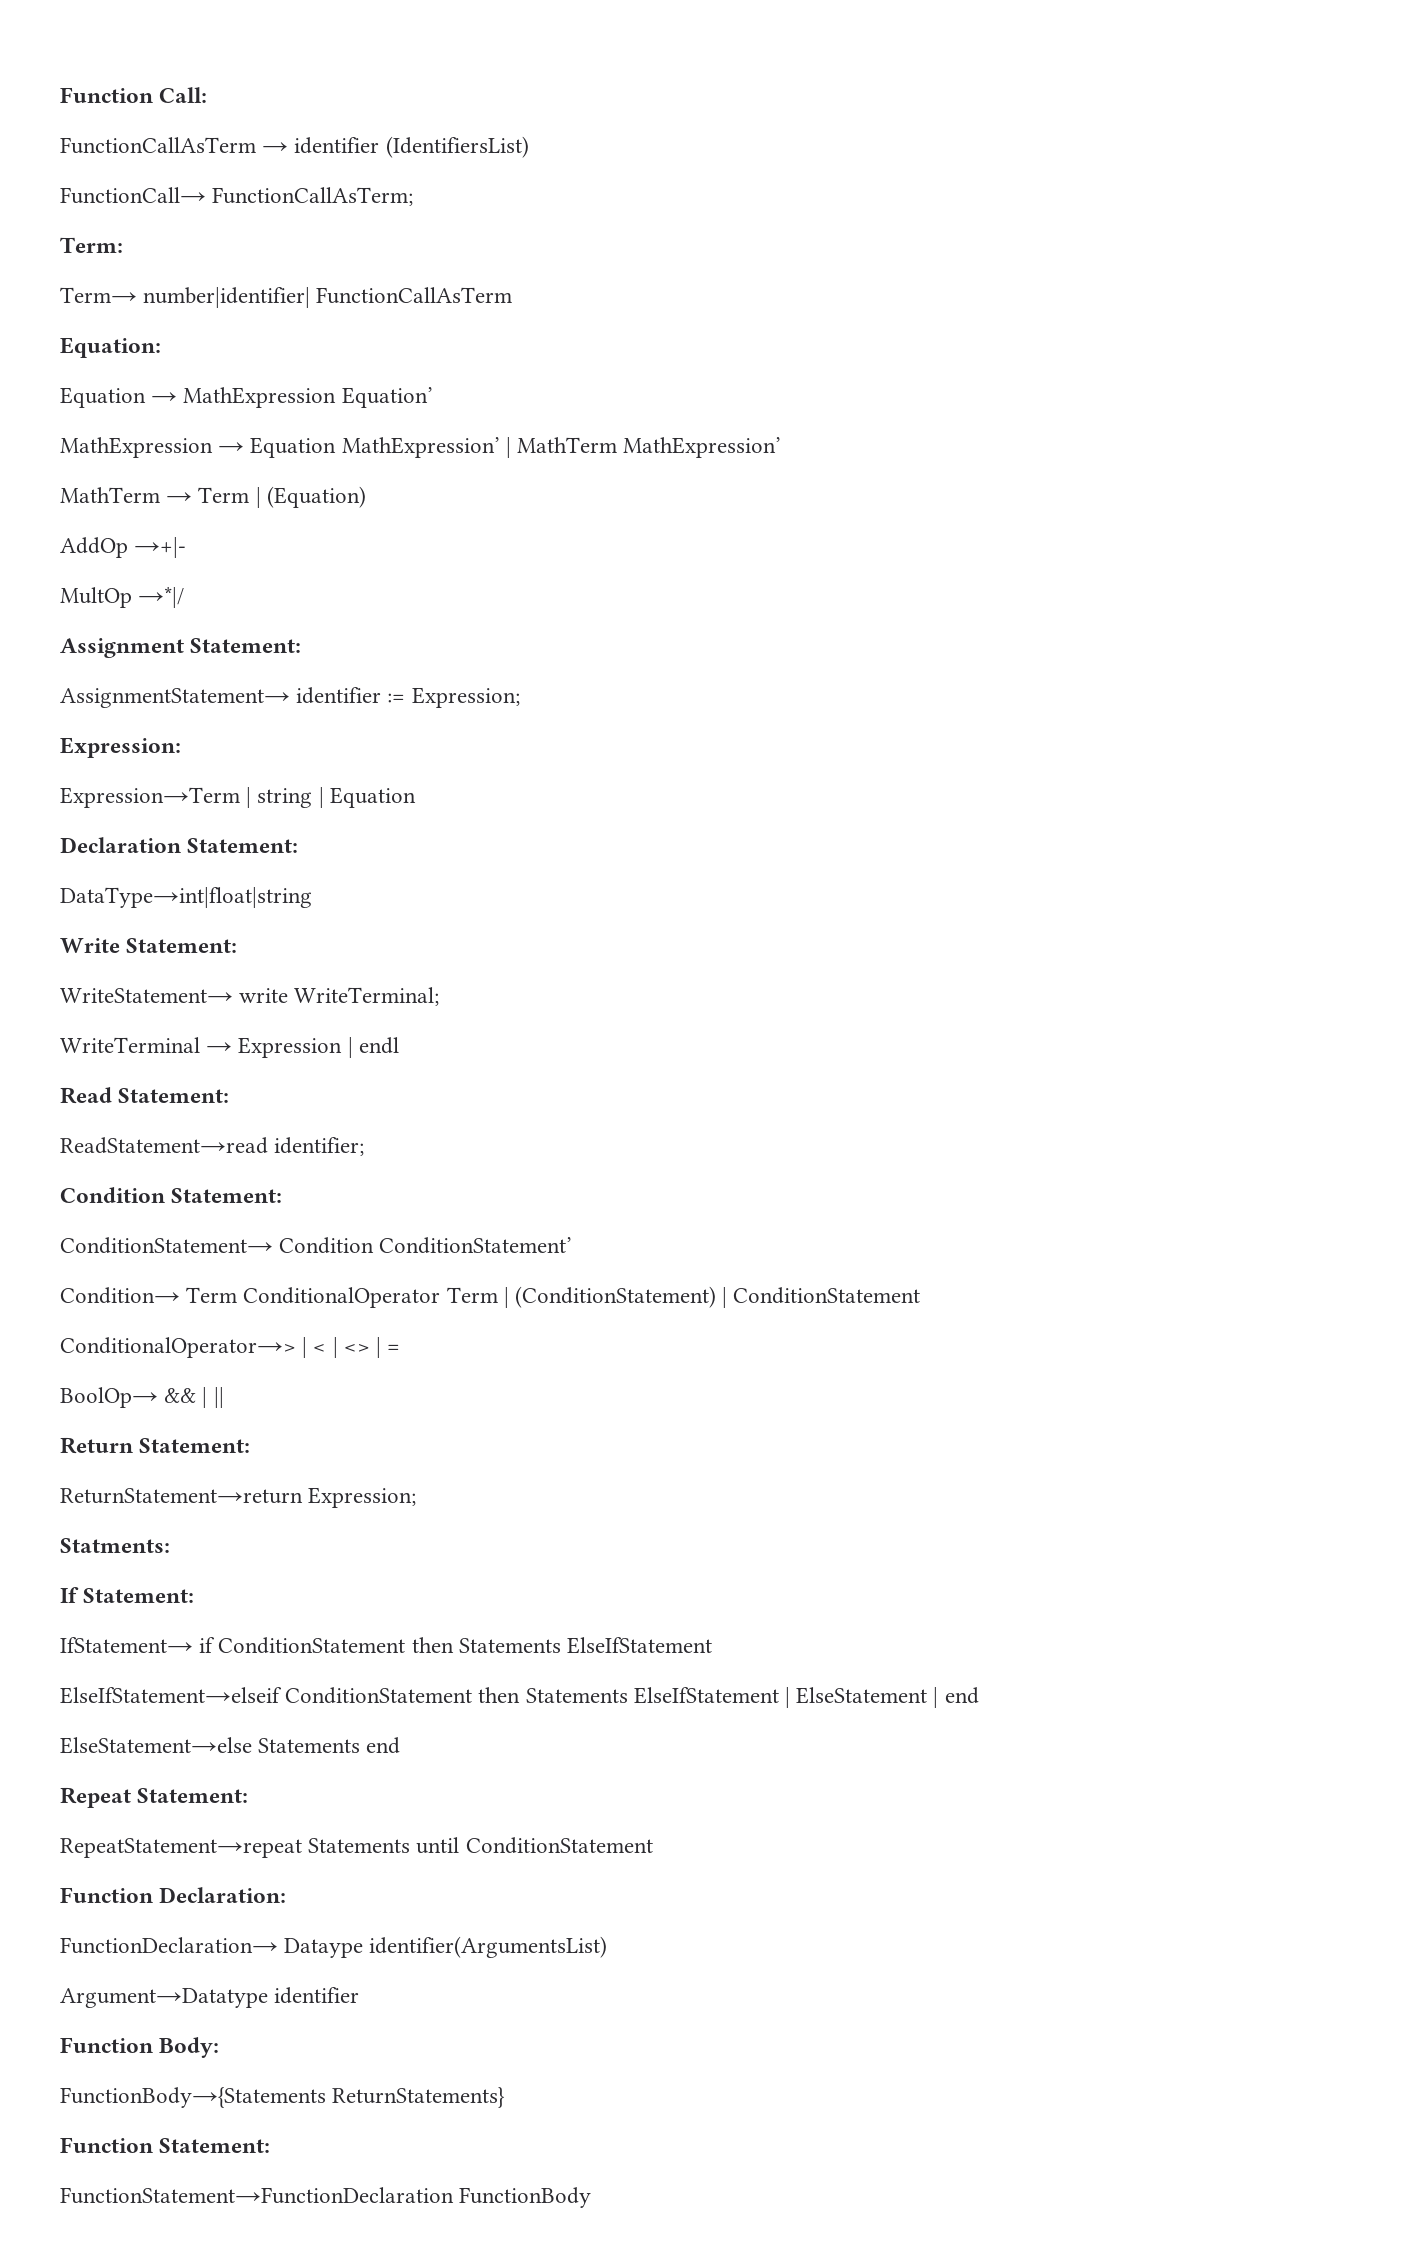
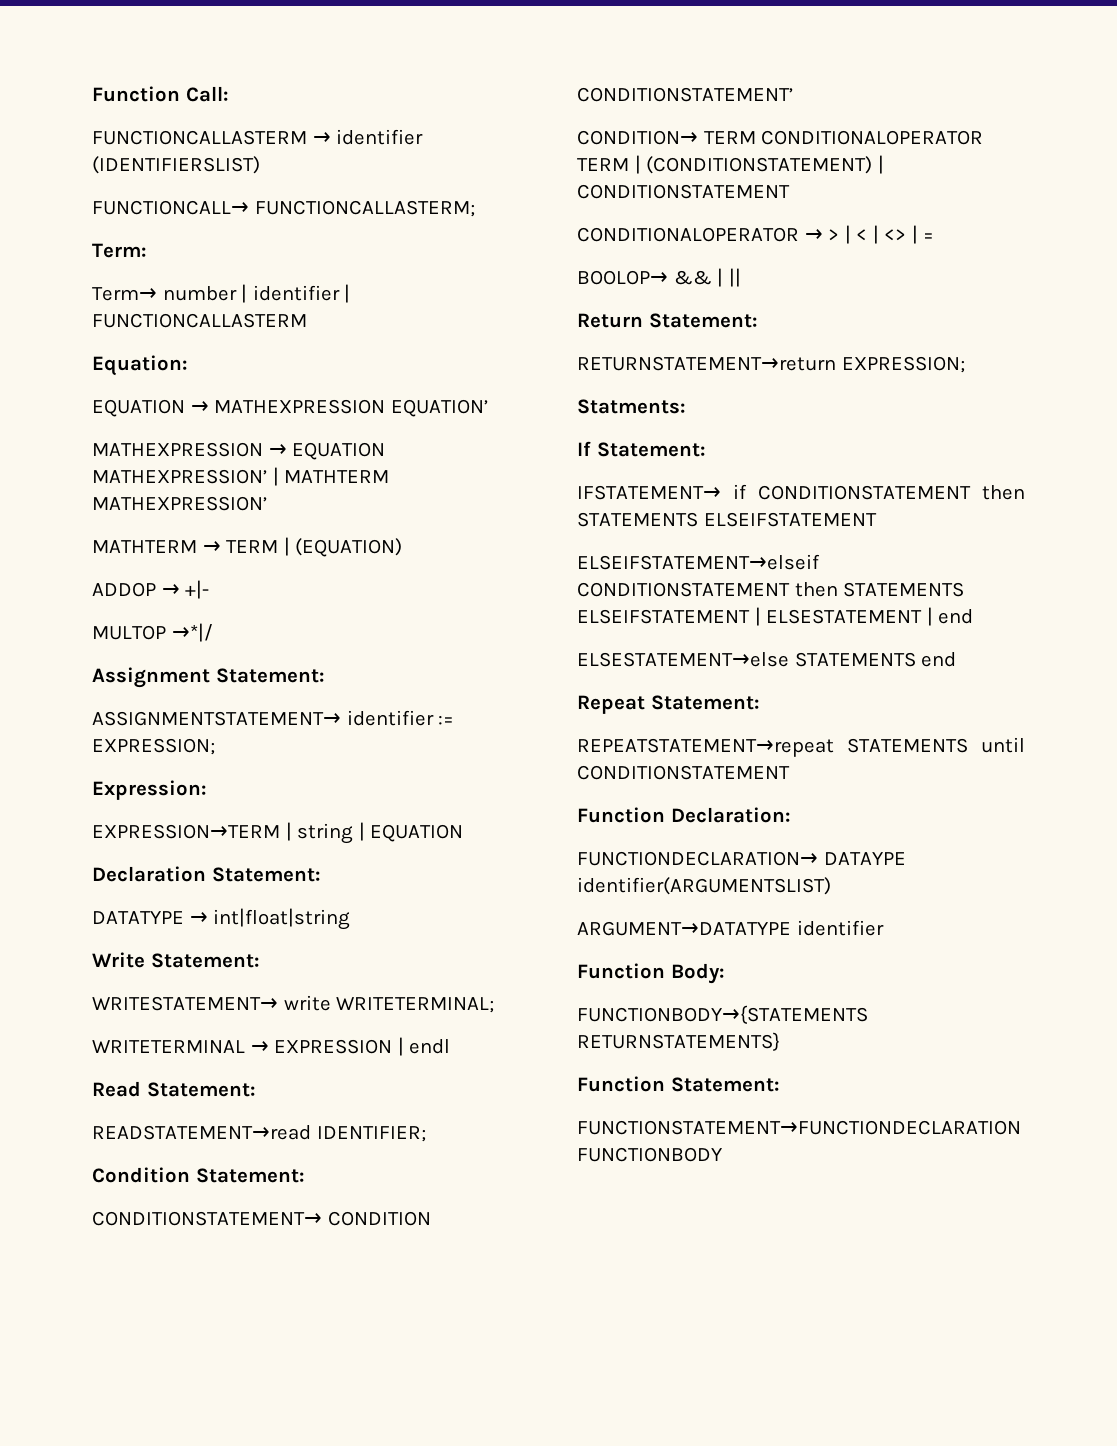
- FunctionCallAsTerm → identifier (IdentifiersList)
- FunctionCall→ FunctionCallAsTerm;
+ FUNCTIONCALLASTERM → identifier (IDENTIFIERSLIST)
+ FUNCTIONCALL→ FUNCTIONCALLASTERM;
- Term→ number|identifier| FunctionCallAsTerm
+ Term→ number | identifier | FUNCTIONCALLASTERM
  Equation:
- Equation → MathExpression Equation’
- MathExpression → Equation MathExpression’ | MathTerm MathExpression’
- MathTerm → Term | (Equation)
- AddOp →+|-
- MultOp →*|/
+ EQUATION → MATHEXPRESSION EQUATION’
+ MATHEXPRESSION → EQUATION MATHEXPRESSION’ | MATHTERM MATHEXPRESSION’
+ MATHTERM → TERM | (EQUATION)
+ ADDOP → +|-
+ MULTOP →*|/
- AssignmentStatement→ identifier := Expression;
+ ASSIGNMENTSTATEMENT→ identifier := EXPRESSION;
- Expression→Term | string | Equation
+ EXPRESSION→TERM | string | EQUATION
- DataType→int|float|string
+ DATATYPE → int|float|string
- WriteStatement→ write WriteTerminal;
- WriteTerminal → Expression | endl
+ WRITESTATEMENT→ write WRITETERMINAL;
+ WRITETERMINAL → EXPRESSION | endl
- ReadStatement→read identifier;
+ READSTATEMENT→read IDENTIFIER;
- ConditionStatement→ Condition ConditionStatement’
- Condition→ Term ConditionalOperator Term | (ConditionStatement) | ConditionStatement
- ConditionalOperator→> | < | <> | =
+ CONDITIONSTATEMENT→ CONDITION CONDITIONSTATEMENT’
+ CONDITION→ TERM CONDITIONALOPERATOR TERM | (CONDITIONSTATEMENT) | CONDITIONSTATEMENT
+ CONDITIONALOPERATOR → > | < | <> | =
- BoolOp→ && | ||
+ BOOLOP→ && | ||
- ReturnStatement→return Expression;
+ RETURNSTATEMENT→return EXPRESSION;
- IfStatement→ if ConditionStatement then Statements ElseIfStatement
- ElseIfStatement→elseif ConditionStatement then Statements ElseIfStatement | ElseStatement | end
+ IFSTATEMENT→ if CONDITIONSTATEMENT then STATEMENTS ELSEIFSTATEMENT
+ ELSEIFSTATEMENT→elseif CONDITIONSTATEMENT then STATEMENTS ELSEIFSTATEMENT | ELSESTATEMENT | end
- ElseStatement→else Statements end
+ ELSESTATEMENT→else STATEMENTS end
- RepeatStatement→repeat Statements until ConditionStatement
+ REPEATSTATEMENT→repeat STATEMENTS until CONDITIONSTATEMENT
  Function Declaration:
- FunctionDeclaration→ Dataype identifier(ArgumentsList)
- Argument→Datatype identifier
+ FUNCTIONDECLARATION→ DATAYPE identifier(ARGUMENTSLIST)
+ ARGUMENT→DATATYPE identifier
- FunctionBody→{Statements ReturnStatements}
+ FUNCTIONBODY→{STATEMENTS RETURNSTATEMENTS}
- FunctionStatement→FunctionDeclaration FunctionBody
+ FUNCTIONSTATEMENT→FUNCTIONDECLARATION FUNCTIONBODY

